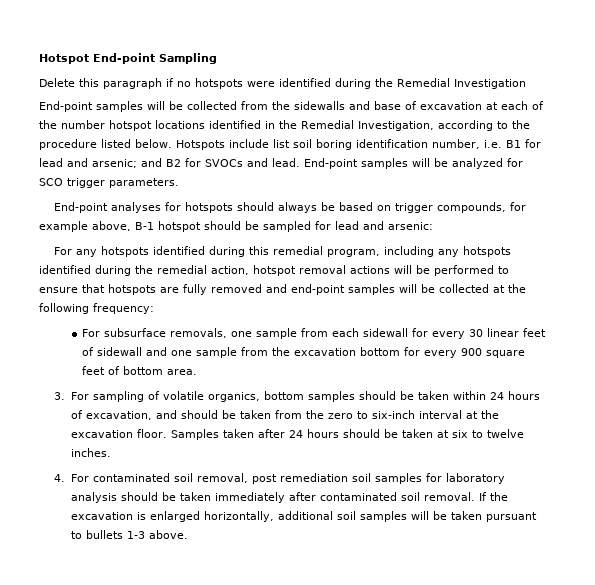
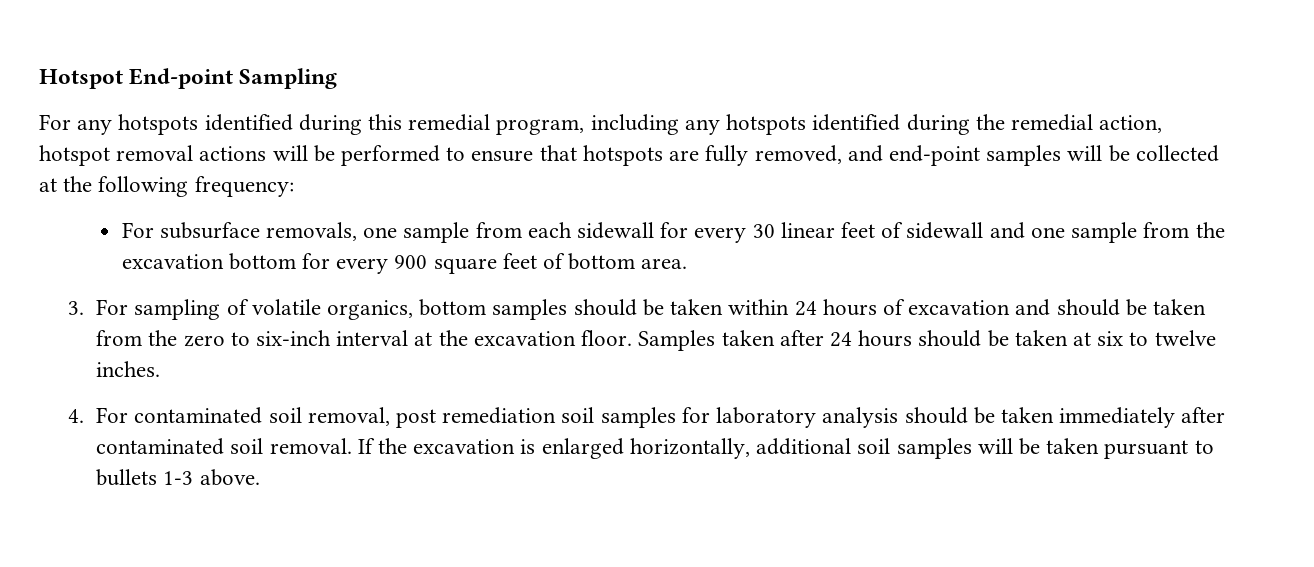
- Delete this paragraph if no hotspots were identified during the Remedial Investigation
- End-point samples will be collected from the sidewalls and base of excavation at each of the number hotspot locations identified in the Remedial Investigation, according to the procedure listed below. Hotspots include list soil boring identification number, i.e. B1 for lead and arsenic; and B2 for SVOCs and lead. End-point samples will be analyzed for SCO trigger parameters.
- End-point analyses for hotspots should always be based on trigger compounds, for example above, B-1 hotspot should be sampled for lead and arsenic:
- For any hotspots identified during this remedial program, including any hotspots identified during the remedial action, hotspot removal actions will be performed to ensure that hotspots are fully removed and end-point samples will be collected at the following frequency:
+ For any hotspots identified during this remedial program, including any hotspots identified during the remedial action, hotspot removal actions will be performed to ensure that hotspots are fully removed, and end-point samples will be collected at the following frequency:
- 3. For sampling of volatile organics, bottom samples should be taken within 24 hours of excavation, and should be taken from the zero to six-inch interval at the excavation floor.
+ 3. For sampling of volatile organics, bottom samples should be taken within 24 hours of excavation and should be taken from the zero to six-inch interval at the excavation floor.

